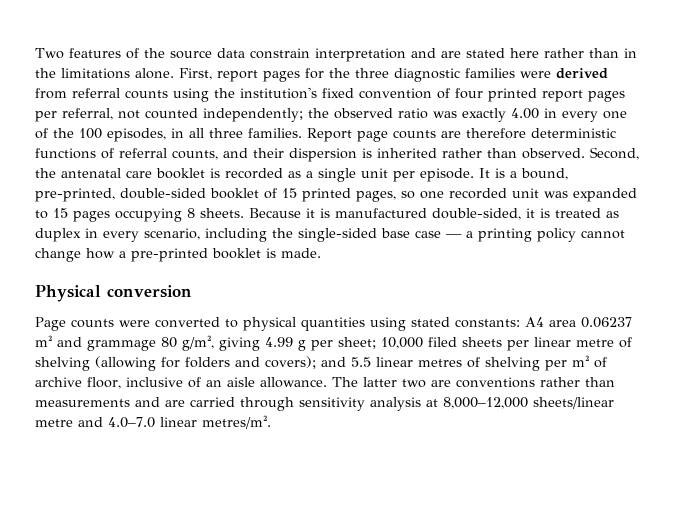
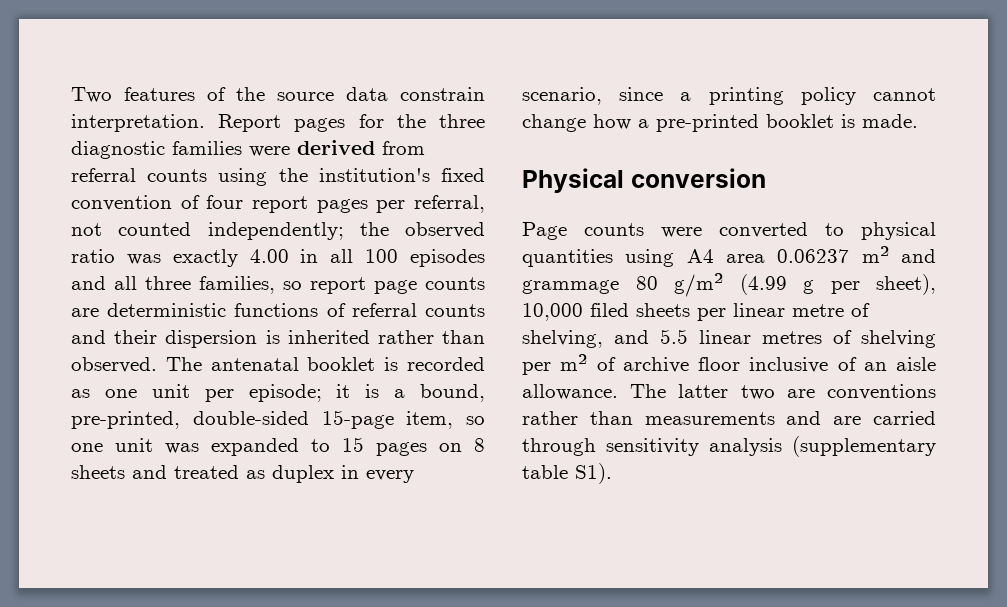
- Two features of the source data constrain interpretation and are stated here rather than in the limitations alone. First, report pages for the three diagnostic families were derived from referral counts using the institution's fixed convention of four printed report pages per referral, not counted independently; the observed ratio was exactly 4.00 in every one of the 100 episodes, in all three families. Report page counts are therefore deterministic functions of referral counts, and their dispersion is inherited rather than observed.
+ Two features of the source data constrain interpretation. Report pages for the three diagnostic families were derived from referral counts using the institution's fixed convention of four report pages per referral, not counted independently; the observed ratio was exactly 4.00 in all 100 episodes and all three families, so report page counts are deterministic functions of referral counts and their dispersion is inherited rather than observed.
- Second, the antenatal care booklet is recorded as a single unit per episode. It is a bound, pre-printed, double-sided booklet of 15 printed pages, so one recorded unit was expanded to 15 pages occupying 8 sheets. Because it is manufactured double-sided, it is treated as duplex in every scenario, including the single-sided base case — a printing policy cannot change how a pre-printed booklet is made.
+ The antenatal booklet is recorded as one unit per episode; it is a bound, pre-printed, double-sided 15-page item, so one unit was expanded to 15 pages on 8 sheets and treated as duplex in every scenario, since a printing policy cannot change how a pre-printed booklet is made.
- Page counts were converted to physical quantities using stated constants: A4 area 0.06237 m² and grammage 80 g/m², giving 4.99 g per sheet; 10,000 filed sheets per linear metre of shelving (allowing for folders and covers); and 5.5 linear metres of shelving per m² of archive floor, inclusive of an aisle allowance.
+ Page counts were converted to physical quantities using A4 area 0.06237 m² and grammage 80 g/m² (4.99 g per sheet), 10,000 filed sheets per linear metre of shelving, and 5.5 linear metres of shelving per m² of archive floor inclusive of an aisle allowance.
- The latter two are conventions rather than measurements and are carried through sensitivity analysis at 8,000–12,000 sheets/linear metre and 4.0–7.0 linear metres/m².
+ The latter two are conventions rather than measurements and are carried through sensitivity analysis (supplementary table S1).

